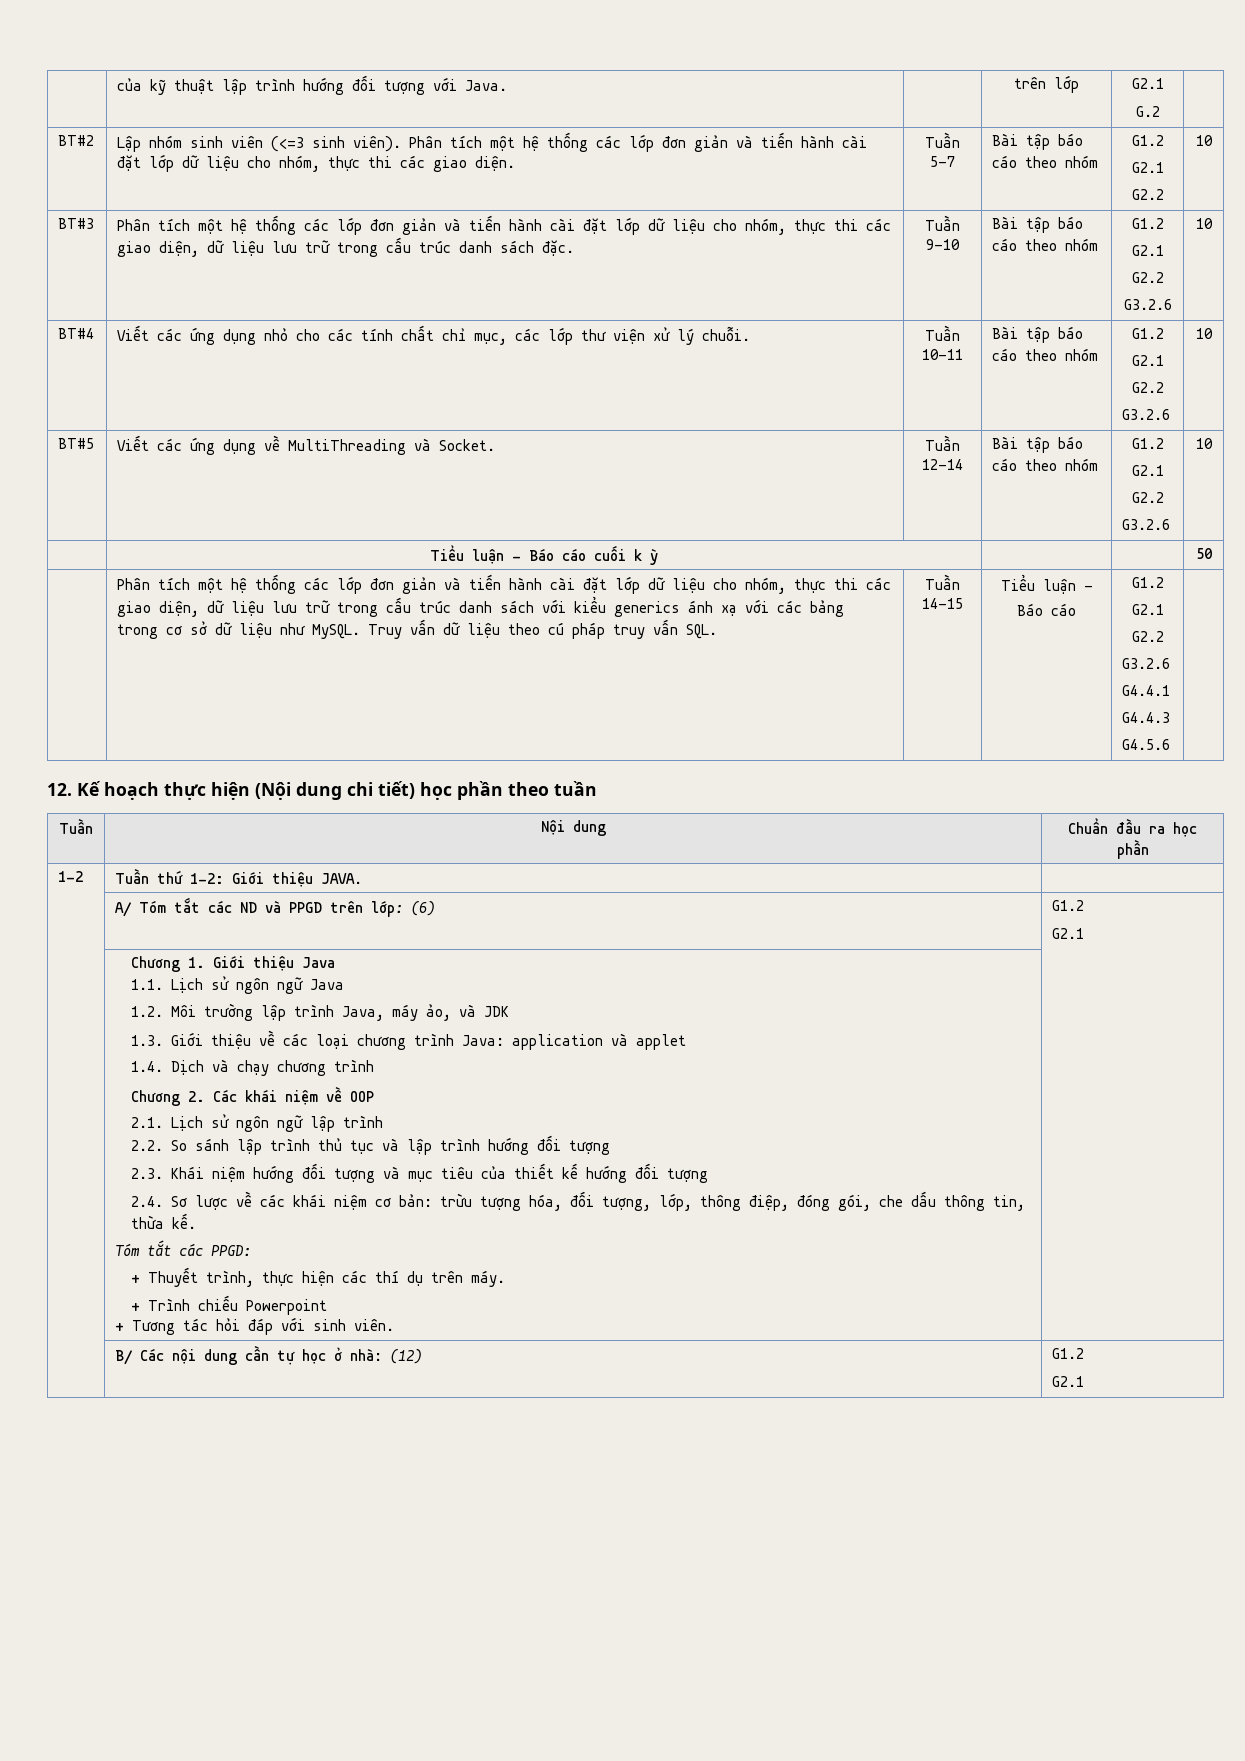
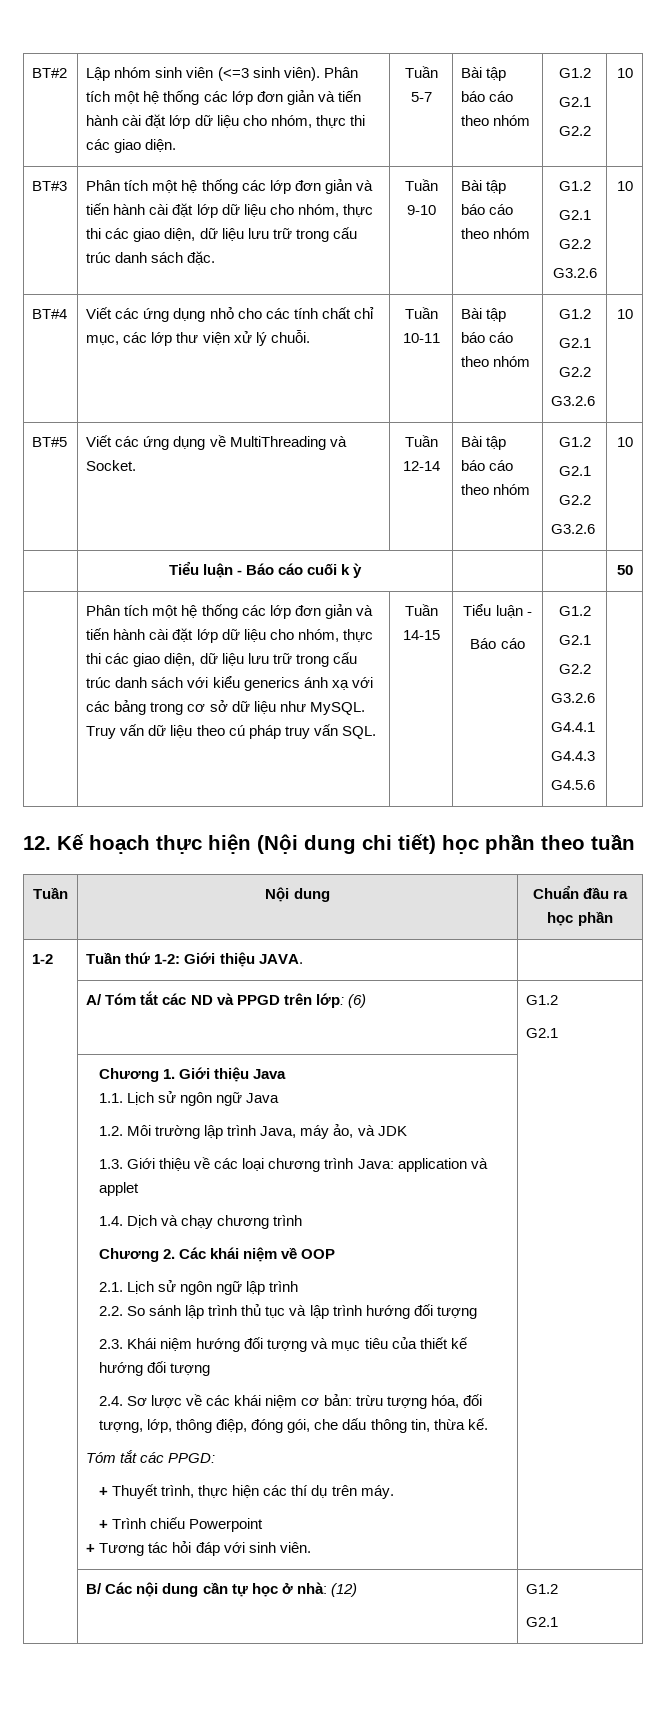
- của kỹ thuật lập trình hướng đối tượng với Java. | | trên lớp | G2.1
- G.2

